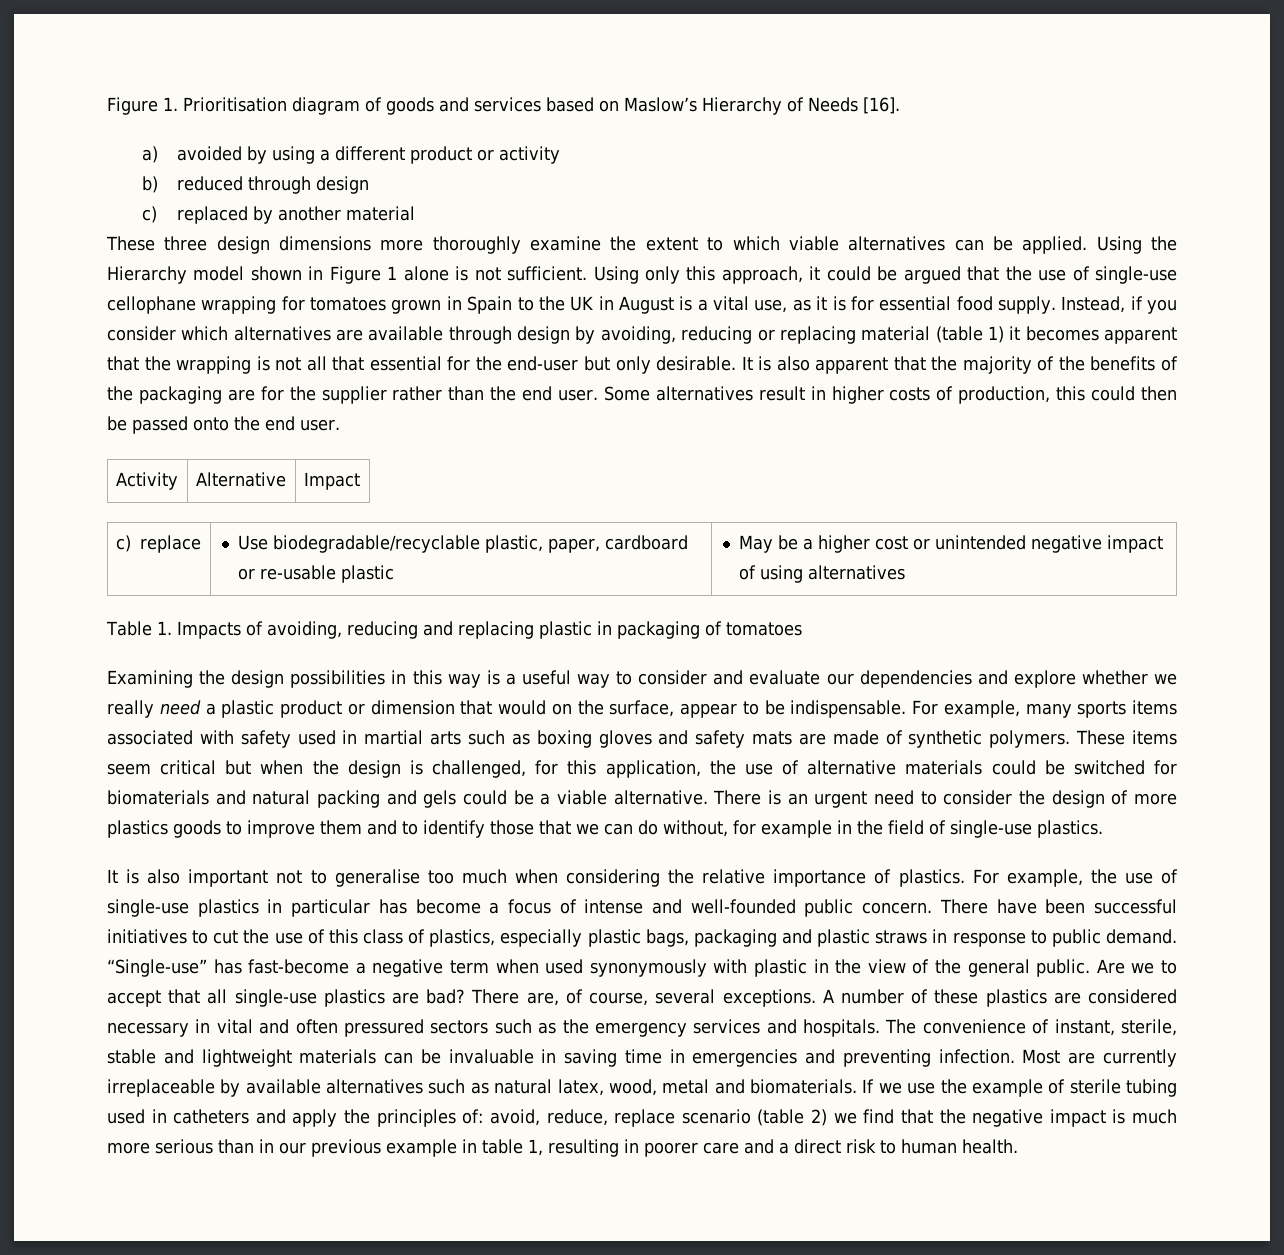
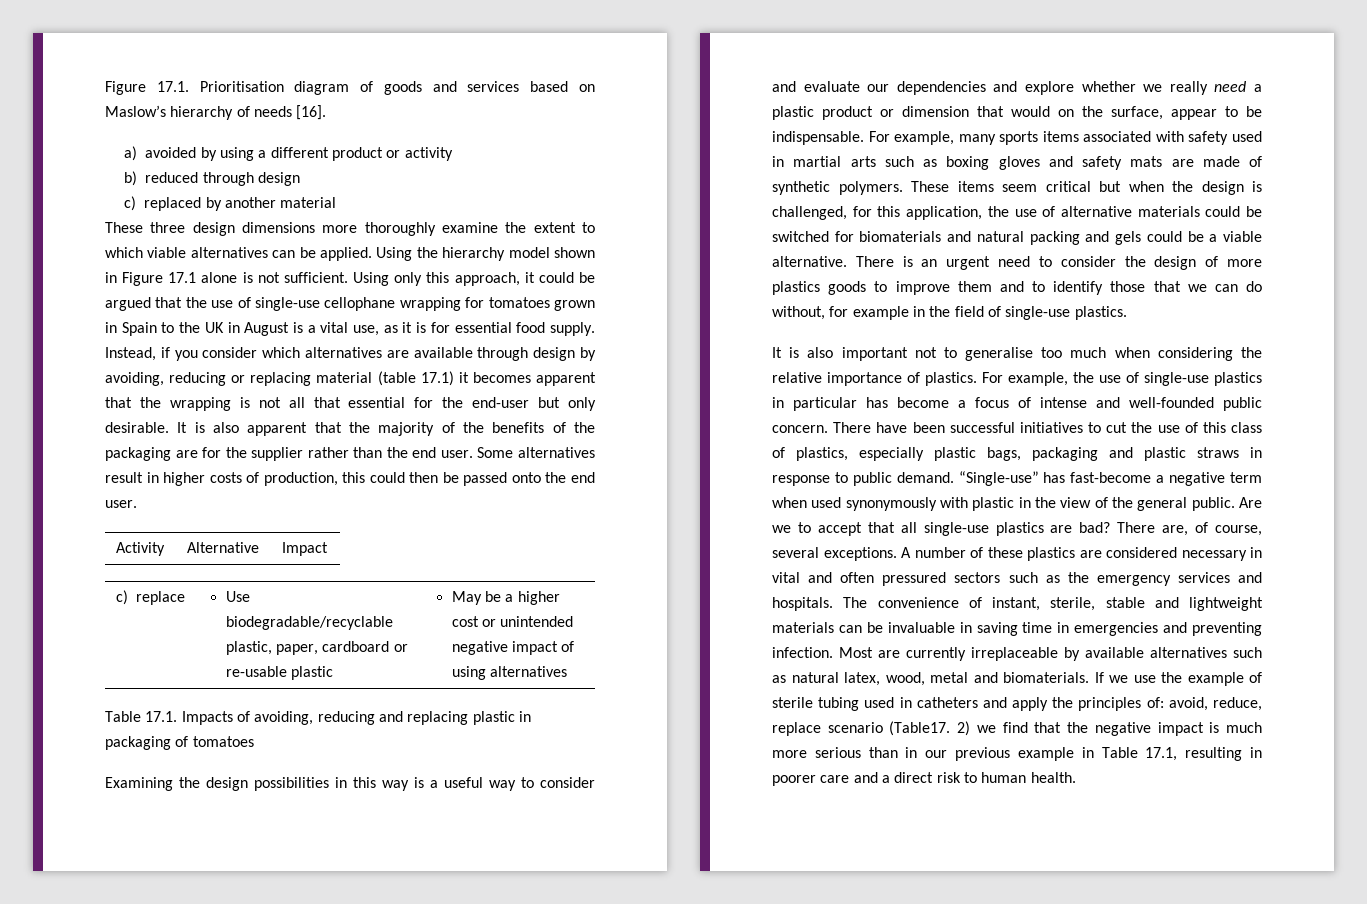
- Figure 1. Prioritisation diagram of goods and services based on Maslow’s Hierarchy of Needs [16].
+ Figure 17.1. Prioritisation diagram of goods and services based on Maslow’s hierarchy of needs [16].
- Using the Hierarchy model shown in Figure 1 alone is not sufficient.
+ Using the hierarchy model shown in Figure 17.1 alone is not sufficient.
- Instead, if you consider which alternatives are available through design by avoiding, reducing or replacing material (table 1) it becomes apparent that the wrapping is not all that essential for the end-user but only desirable.
+ Instead, if you consider which alternatives are available through design by avoiding, reducing or replacing material (table 17.1) it becomes apparent that the wrapping is not all that essential for the end-user but only desirable.
- Table 1. Impacts of avoiding, reducing and replacing plastic in packaging of tomatoes
+ Table 17.1. Impacts of avoiding, reducing and replacing plastic in packaging of tomatoes
- If we use the example of sterile tubing used in catheters and apply the principles of: avoid, reduce, replace scenario (table 2) we find that the negative impact is much more serious than in our previous example in table 1, resulting in poorer care and a direct risk to human health.
+ If we use the example of sterile tubing used in catheters and apply the principles of: avoid, reduce, replace scenario (Table17. 2) we find that the negative impact is much more serious than in our previous example in Table 17.1, resulting in poorer care and a direct risk to human health.

